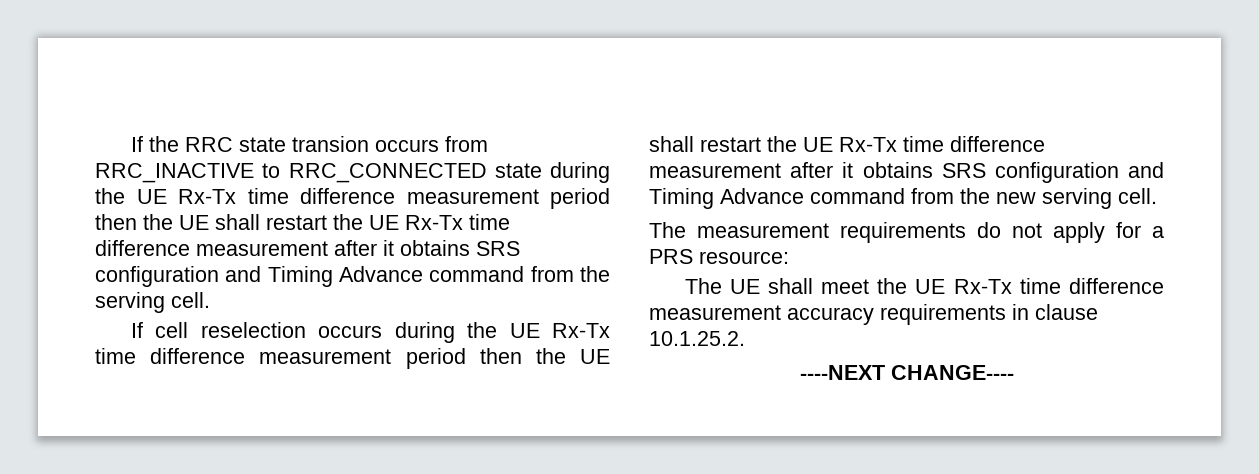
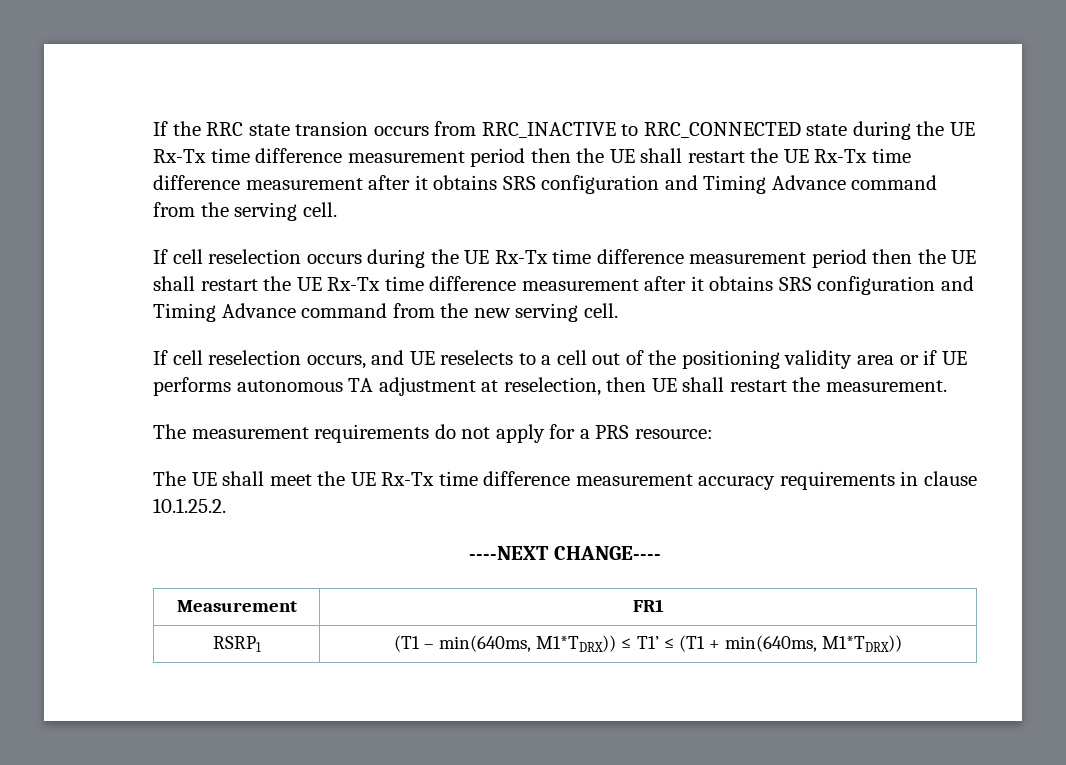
+ If cell reselection occurs, and UE reselects to a cell out of the positioning validity area or if UE performs autonomous TA adjustment at reselection, then UE shall restart the measurement.
+ Measurement | FR1
+ RSRP1 | (T1 – min(640ms, M1*TDRX)) ≤ T1’ ≤ (T1 + min(640ms, M1*TDRX))

